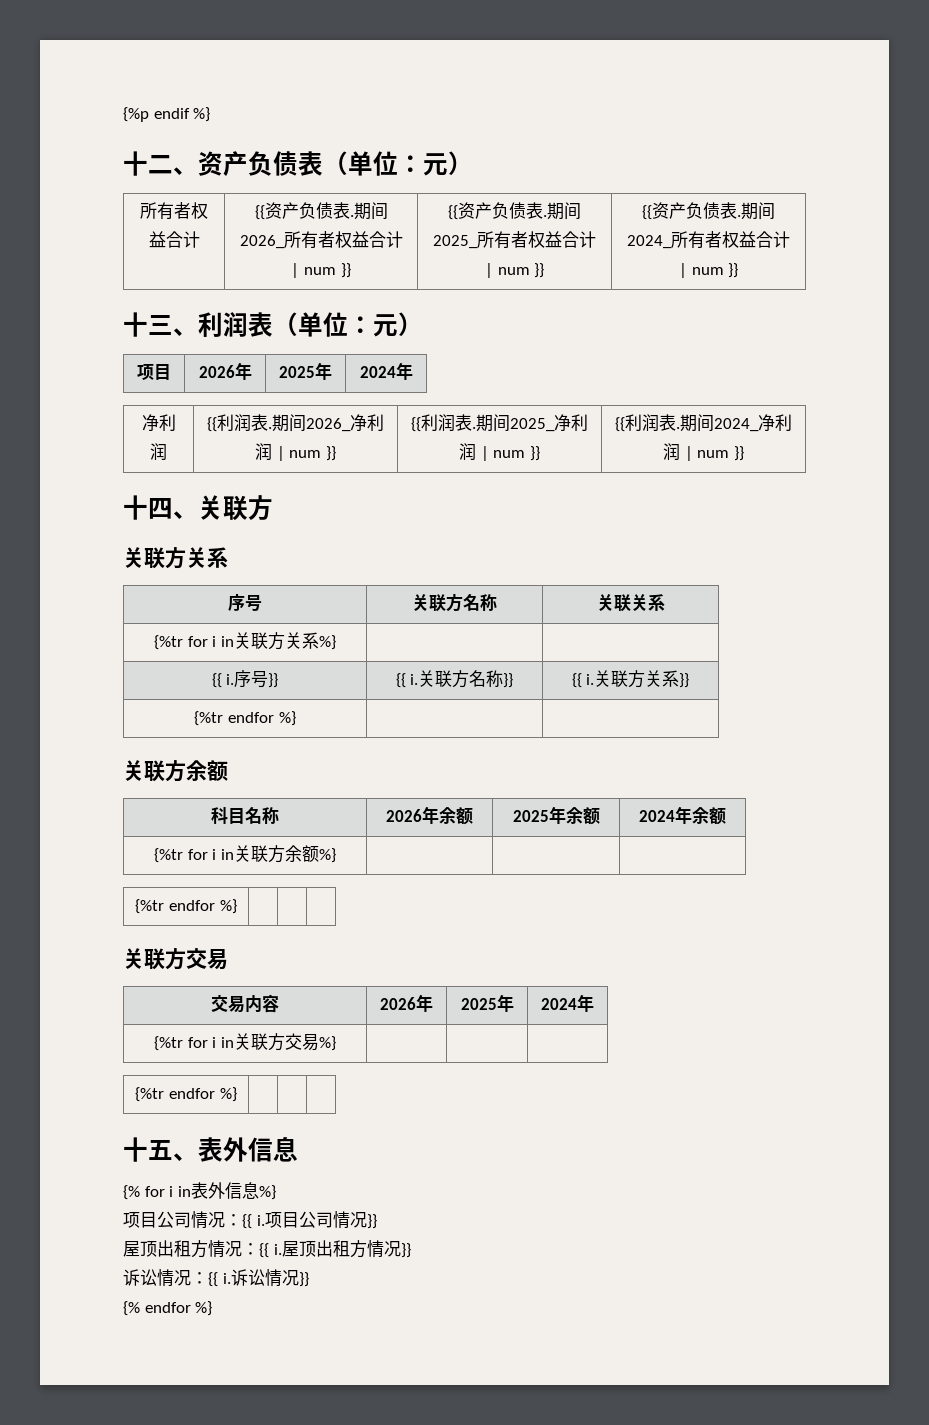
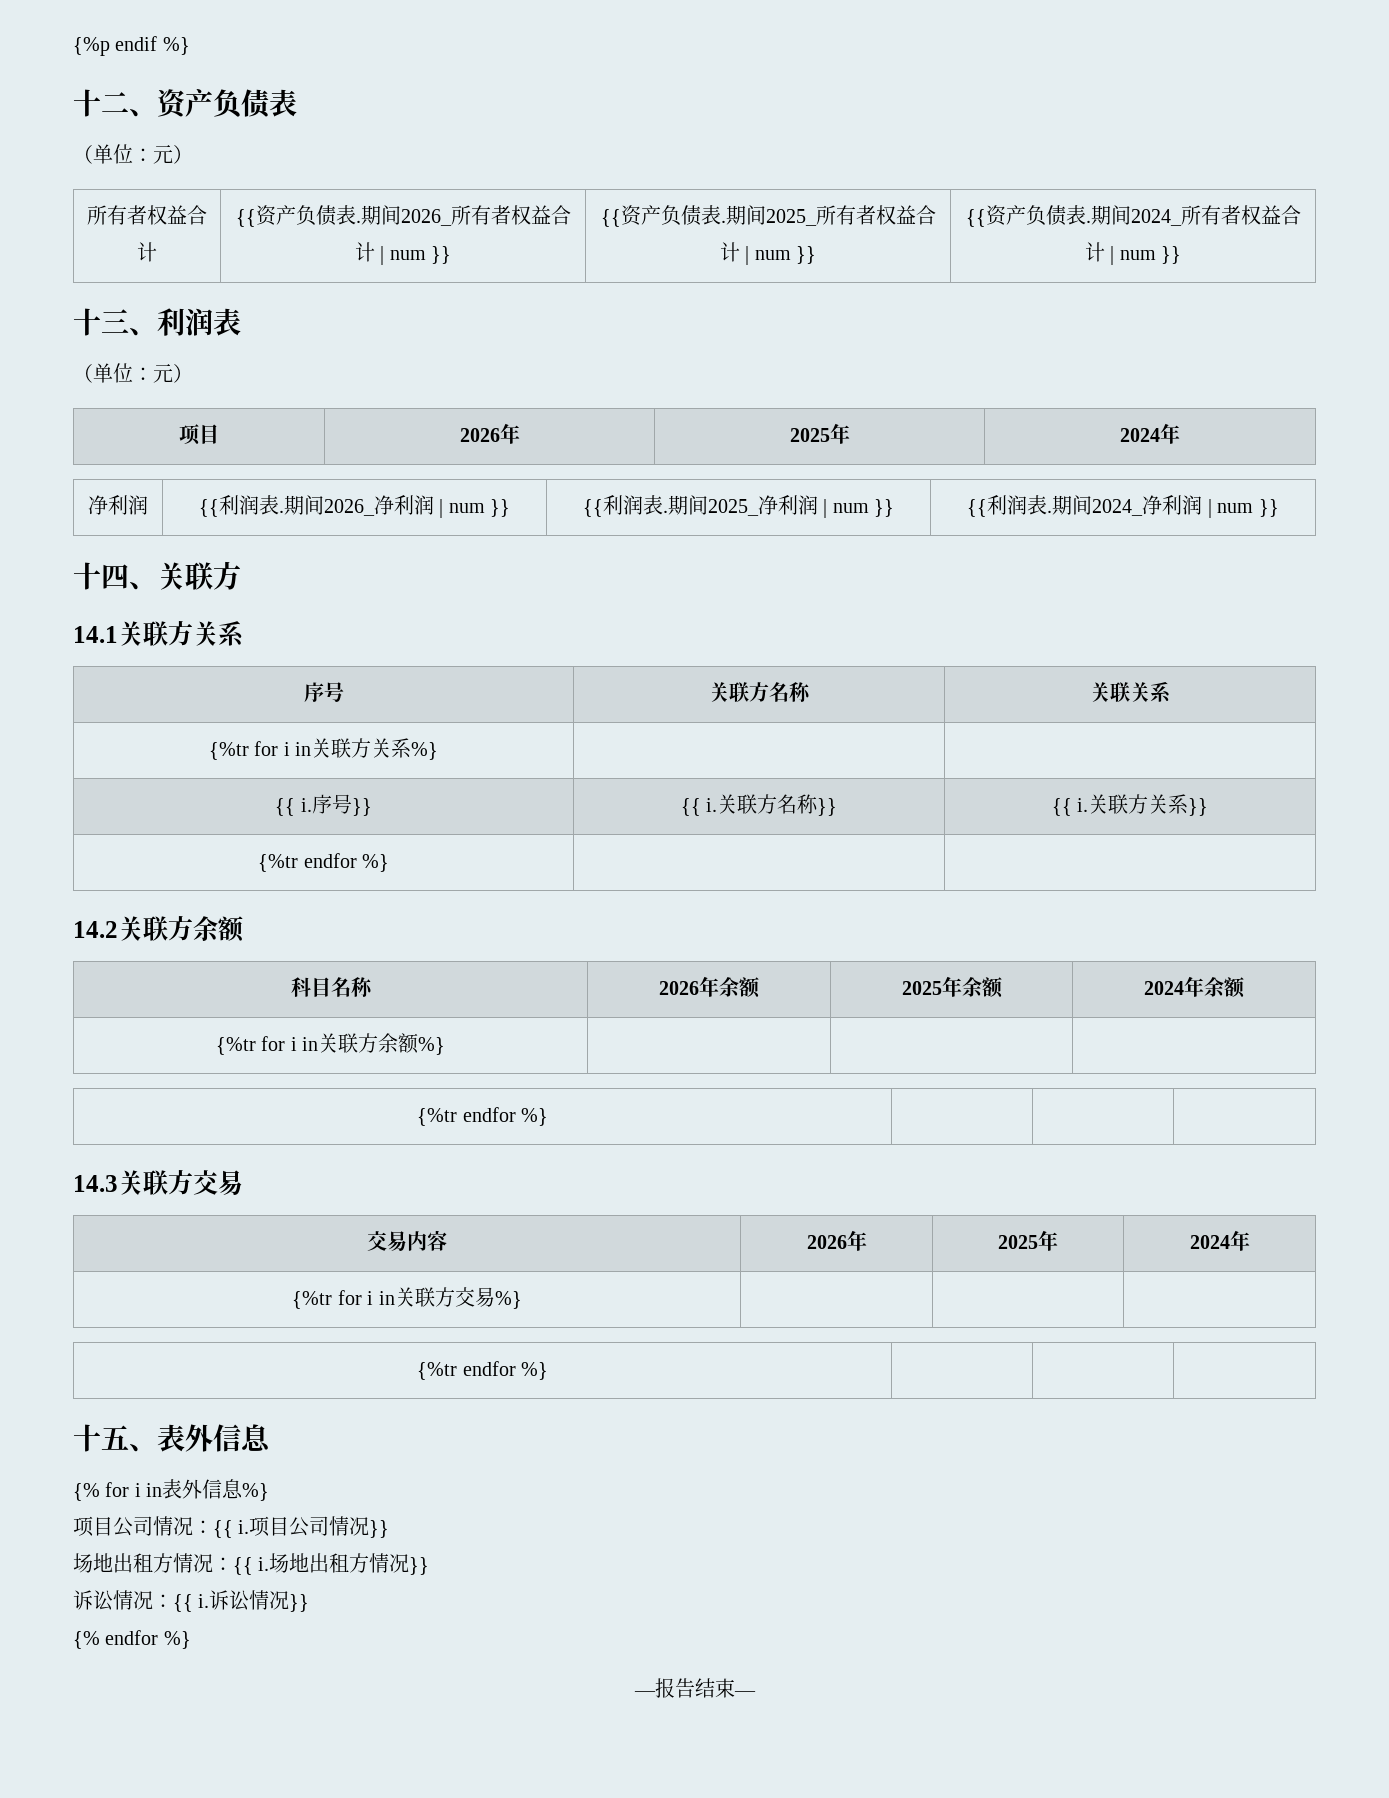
- 十二、资产负债表（单位：元）
+ 十二、资产负债表
+ （单位：元）
- 十三、利润表（单位：元）
+ 十三、利润表
+ （单位：元）
  十四、关联方
- 关联方关系
+ 14.1关联方关系
  {{ i.序号}} | {{ i.关联方名称}} | {{ i.关联方关系}}
  {%tr endfor %} | |
- 关联方余额
+ 14.2关联方余额
  {%tr for i in关联方余额%} | | |
  {%tr endfor %} | | |
- 关联方交易
+ 14.3关联方交易
- 屋顶出租方情况：{{ i.
+ 场地出租方情况：{{ i.
- 屋顶出租方情况}}
+ 场地出租方情况}}
+ —报告结束—

